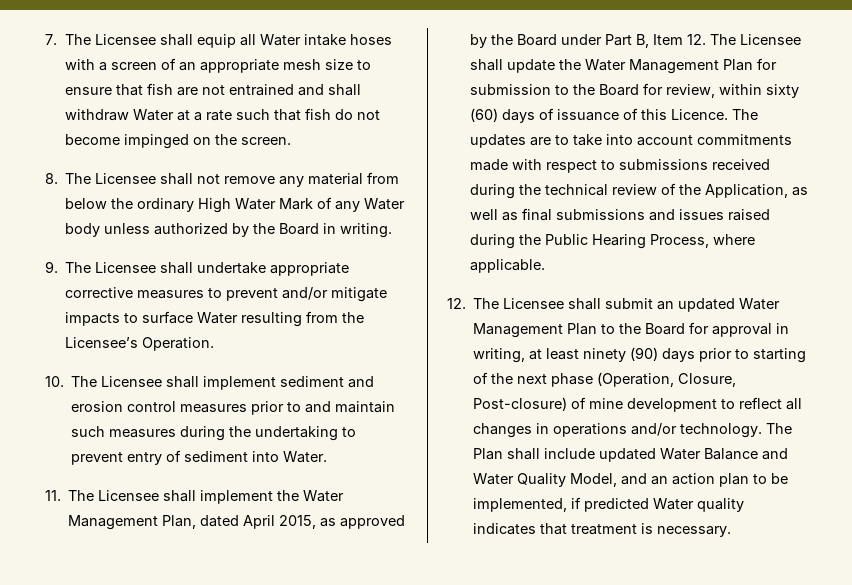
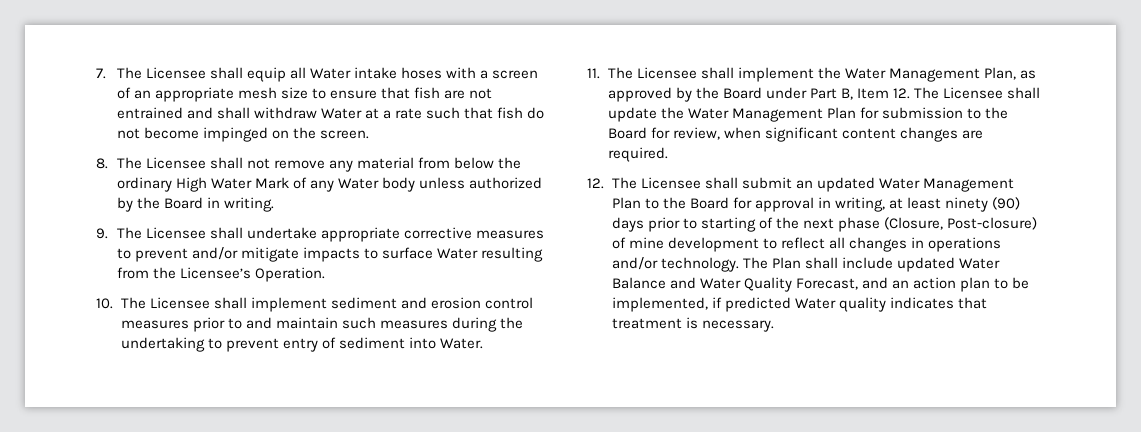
- 11. The Licensee shall implement the Water Management Plan, dated April 2015, as approved by the Board under Part B, Item 12. The Licensee shall update the Water Management Plan for submission to the Board for review, within sixty (60) days of issuance of this Licence. The updates are to take into account commitments made with respect to submissions received during the technical review of the Application, as well as final submissions and issues raised during the Public Hearing Process, where applicable.
+ 11. The Licensee shall implement the Water Management Plan, as approved by the Board under Part B, Item 12. The Licensee shall update the Water Management Plan for submission to the Board for review, when significant content changes are required.
- 12. The Licensee shall submit an updated Water Management Plan to the Board for approval in writing, at least ninety (90) days prior to starting of the next phase (Operation, Closure, Post-closure) of mine development to reflect all changes in operations and/or technology.
+ 12. The Licensee shall submit an updated Water Management Plan to the Board for approval in writing, at least ninety (90) days prior to starting of the next phase (Closure, Post-closure) of mine development to reflect all changes in operations and/or technology.
- The Plan shall include updated Water Balance and Water Quality Model, and an action plan to be implemented, if predicted Water quality indicates that treatment is necessary.
+ The Plan shall include updated Water Balance and Water Quality Forecast, and an action plan to be implemented, if predicted Water quality indicates that treatment is necessary.

